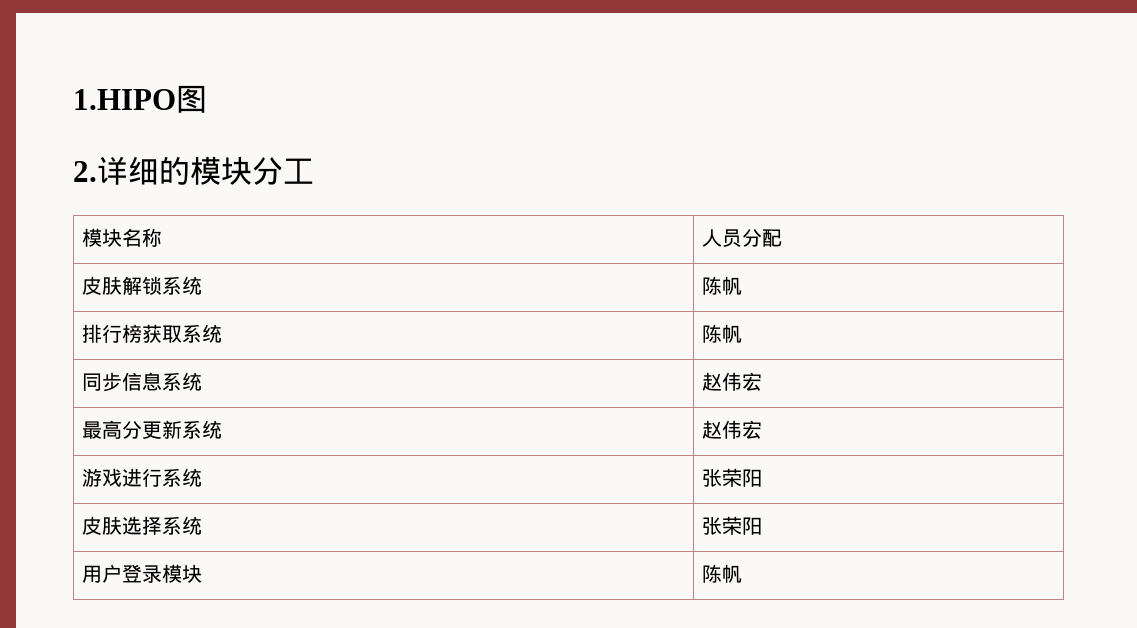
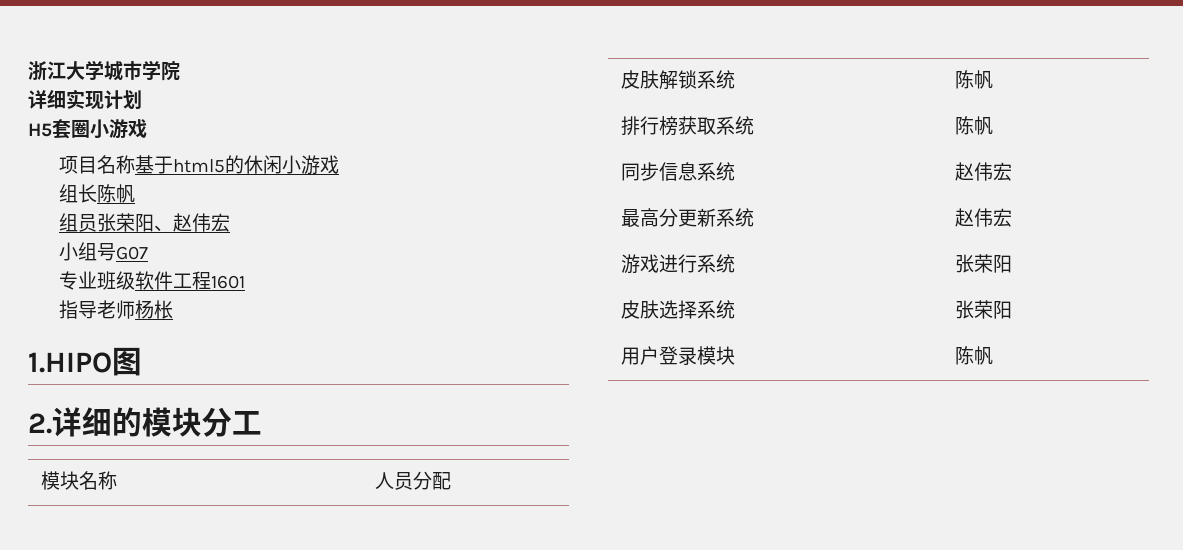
+ 浙江大学城市学院
+ 详细实现计划
+ H5套圈小游戏
+ 项目名称基于html5的休闲小游戏
+ 组长陈帆
+ 组员张荣阳、赵伟宏
+ 小组号G07
+ 专业班级软件工程1601
+ 指导老师杨枨

